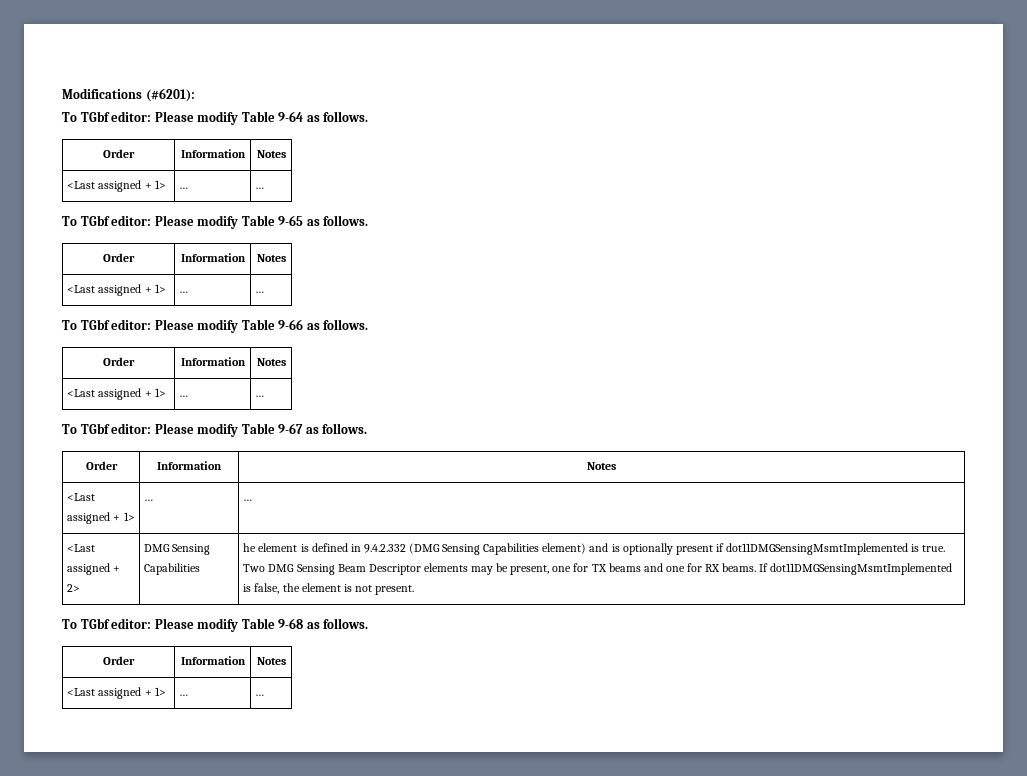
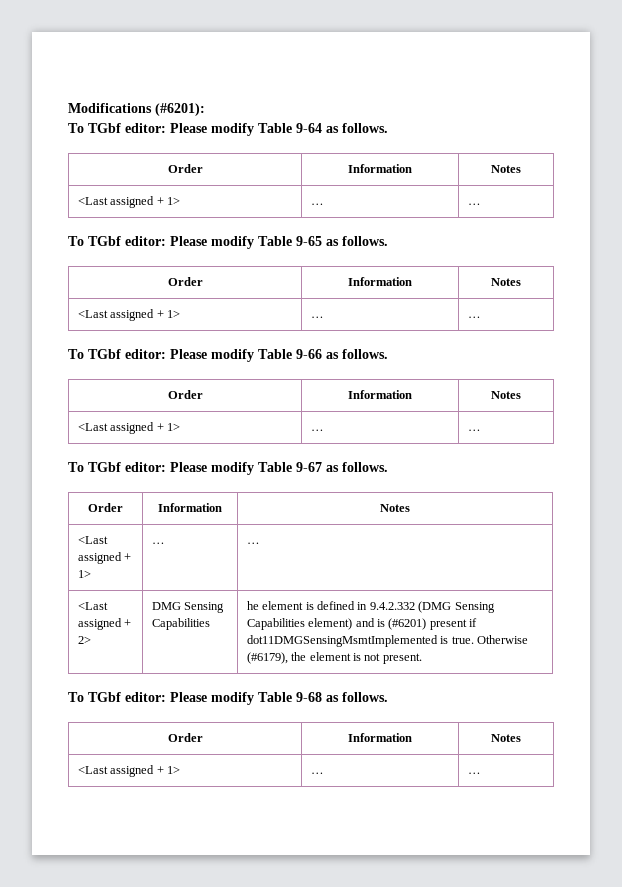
- he element is defined in 9.4.2.332 (DMG Sensing Capabilities element) and is optionally present if dot11DMGSensingMsmtImplemented is true.
+ he element is defined in 9.4.2.332 (DMG Sensing Capabilities element) and is (#6201) present if dot11DMGSensingMsmtImplemented is true.
- Two DMG Sensing Beam Descriptor elements may be present, one for TX beams and one for RX beams. If dot11DMGSensingMsmtImplemented is false, the element is not present.
+ Otherwise (#6179), the element is not present.

